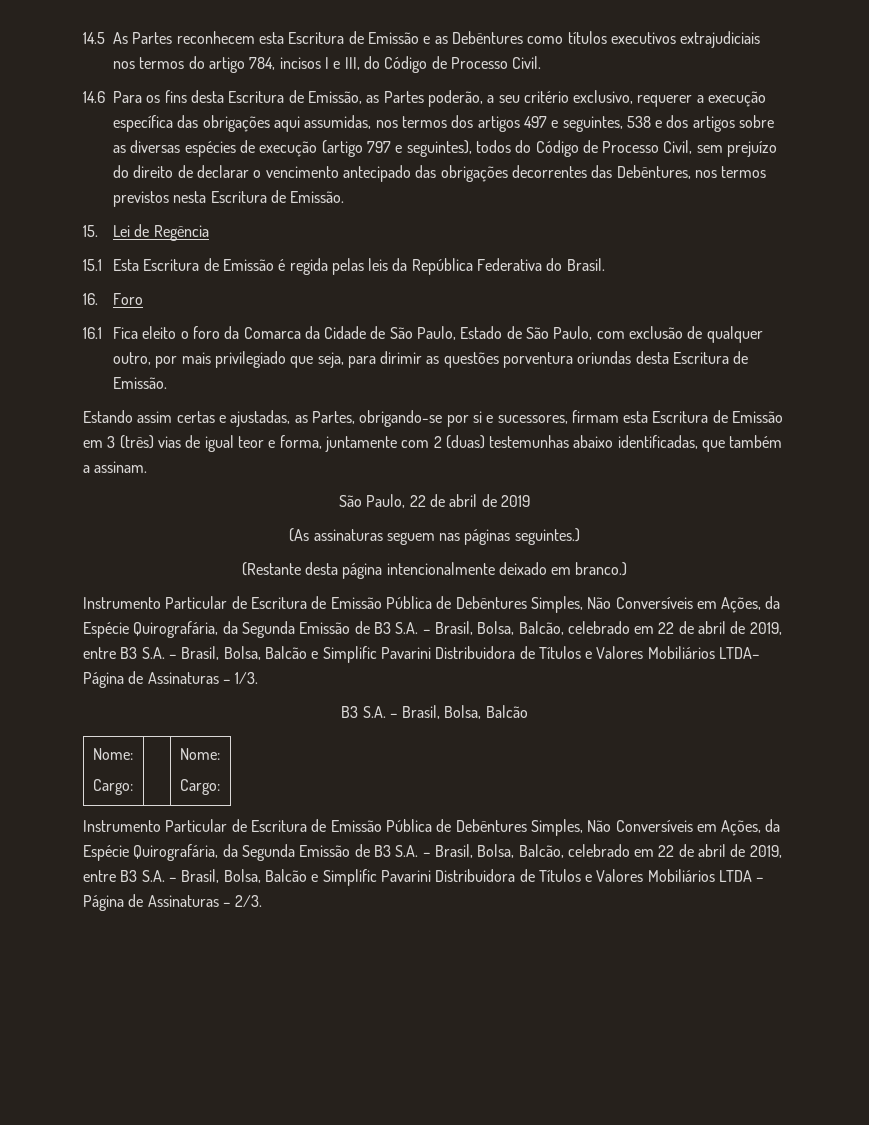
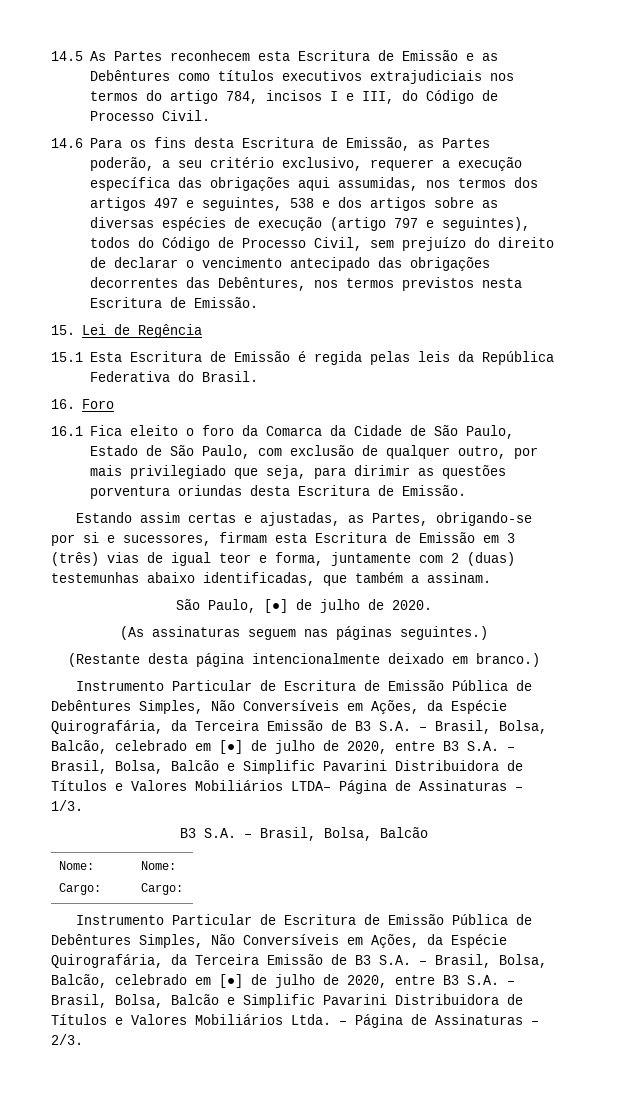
- São Paulo, 22 de abril de 2019
+ São Paulo, [●] de julho de 2020.
- Instrumento Particular de Escritura de Emissão Pública de Debêntures Simples, Não Conversíveis em Ações, da Espécie Quirografária, da Segunda Emissão de B3 S.A. – Brasil, Bolsa, Balcão, celebrado em 22 de abril de 2019, entre B3 S.A. – Brasil, Bolsa, Balcão e Simplific Pavarini Distribuidora de Títulos e Valores Mobiliários LTDA– Página de Assinaturas – 1/3.
+ Instrumento Particular de Escritura de Emissão Pública de Debêntures Simples, Não Conversíveis em Ações, da Espécie Quirografária, da Terceira Emissão de B3 S.A. – Brasil, Bolsa, Balcão, celebrado em [●] de julho de 2020, entre B3 S.A. – Brasil, Bolsa, Balcão e Simplific Pavarini Distribuidora de Títulos e Valores Mobiliários LTDA– Página de Assinaturas – 1/3.
- Instrumento Particular de Escritura de Emissão Pública de Debêntures Simples, Não Conversíveis em Ações, da Espécie Quirografária, da Segunda Emissão de B3 S.A. – Brasil, Bolsa, Balcão, celebrado em 22 de abril de 2019, entre B3 S.A. – Brasil, Bolsa, Balcão e Simplific Pavarini Distribuidora de Títulos e Valores Mobiliários LTDA – Página de Assinaturas – 2/3.
+ Instrumento Particular de Escritura de Emissão Pública de Debêntures Simples, Não Conversíveis em Ações, da Espécie Quirografária, da Terceira Emissão de B3 S.A. – Brasil, Bolsa, Balcão, celebrado em [●] de julho de 2020, entre B3 S.A. – Brasil, Bolsa, Balcão e Simplific Pavarini Distribuidora de Títulos e Valores Mobiliários Ltda. – Página de Assinaturas – 2/3.

